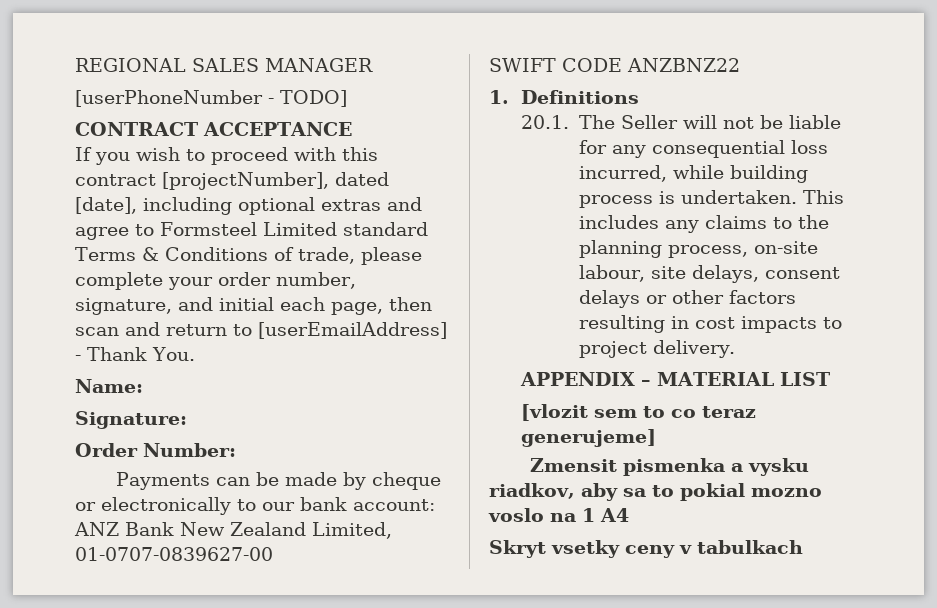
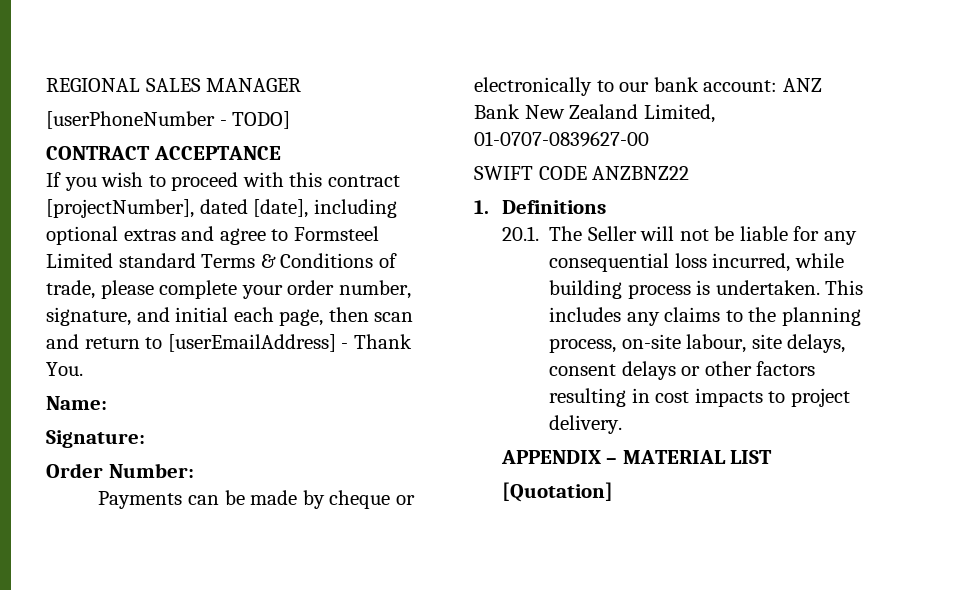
- [vlozit sem to co teraz generujeme]
- Zmensit pismenka a vysku riadkov, aby sa to pokial mozno voslo na 1 A4
- Skryt vsetky ceny v tabulkach
+ [Quotation]

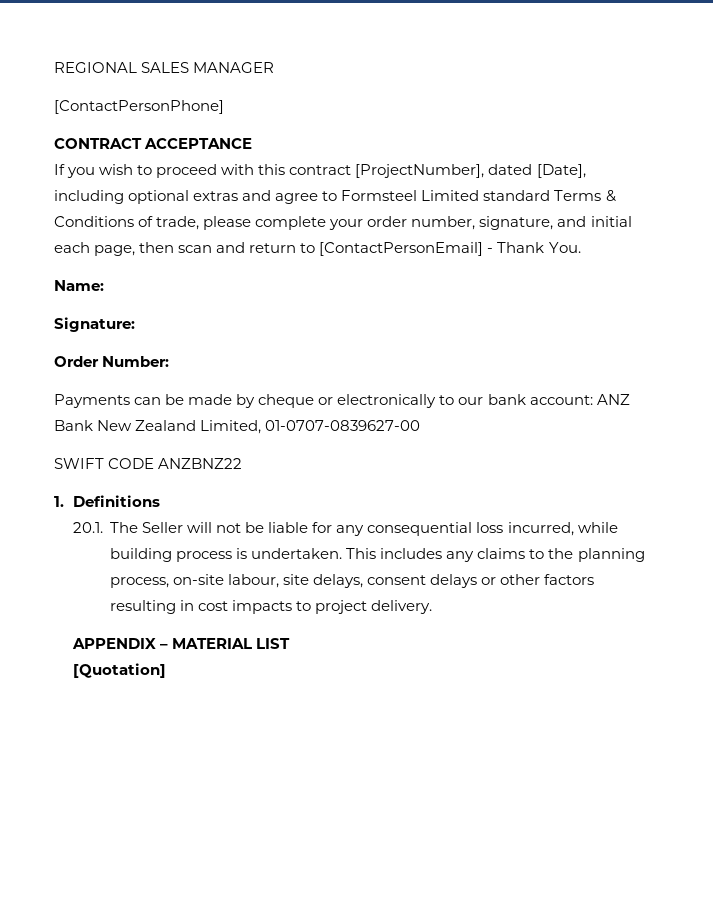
- [userPhoneNumber - TODO]
+ [ContactPersonPhone]
- If you wish to proceed with this contract [projectNumber], dated [date], including optional extras and agree to Formsteel Limited standard Terms & Conditions of trade, please complete your order number, signature, and initial each page, then scan and return to [userEmailAddress] - Thank You.
+ If you wish to proceed with this contract [ProjectNumber], dated [Date], including optional extras and agree to Formsteel Limited standard Terms & Conditions of trade, please complete your order number, signature, and initial each page, then scan and return to [ContactPersonEmail] - Thank You.

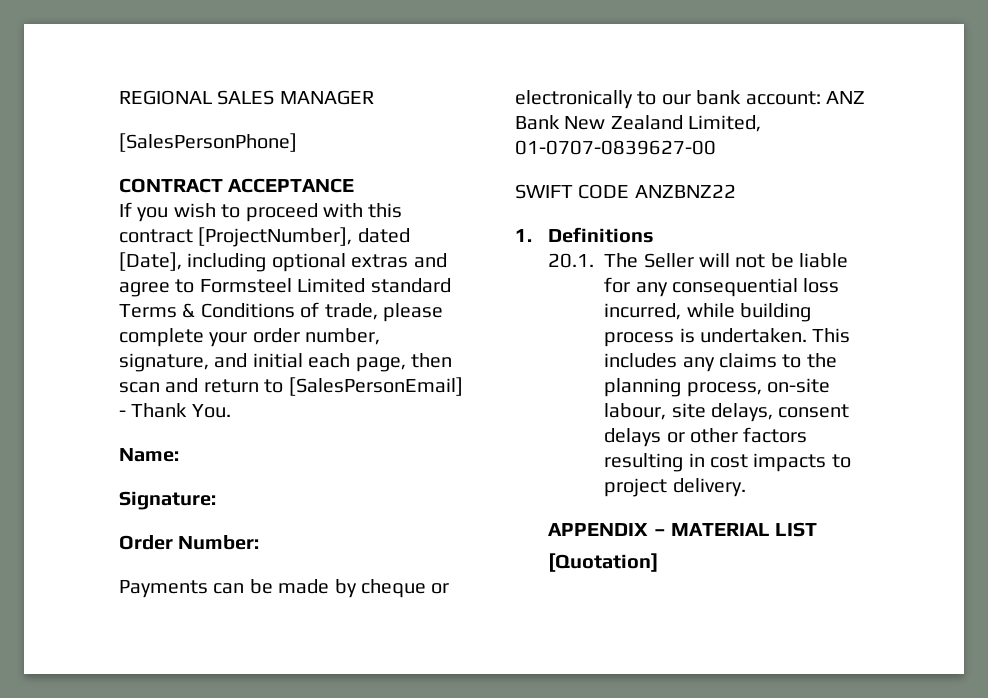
- [ContactPersonPhone]
+ [SalesPersonPhone]
- If you wish to proceed with this contract [ProjectNumber], dated [Date], including optional extras and agree to Formsteel Limited standard Terms & Conditions of trade, please complete your order number, signature, and initial each page, then scan and return to [ContactPersonEmail] - Thank You.
+ If you wish to proceed with this contract [ProjectNumber], dated [Date], including optional extras and agree to Formsteel Limited standard Terms & Conditions of trade, please complete your order number, signature, and initial each page, then scan and return to [SalesPersonEmail] - Thank You.

